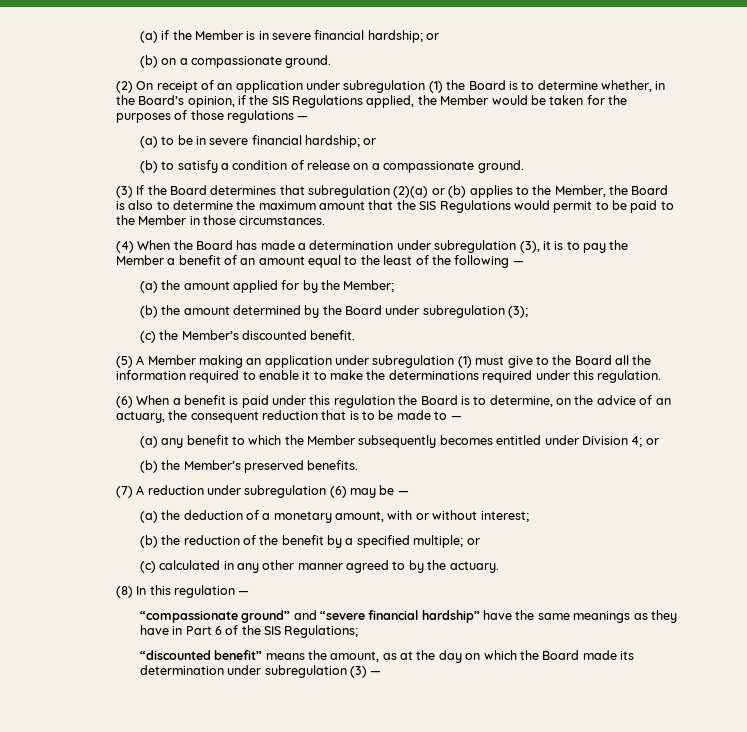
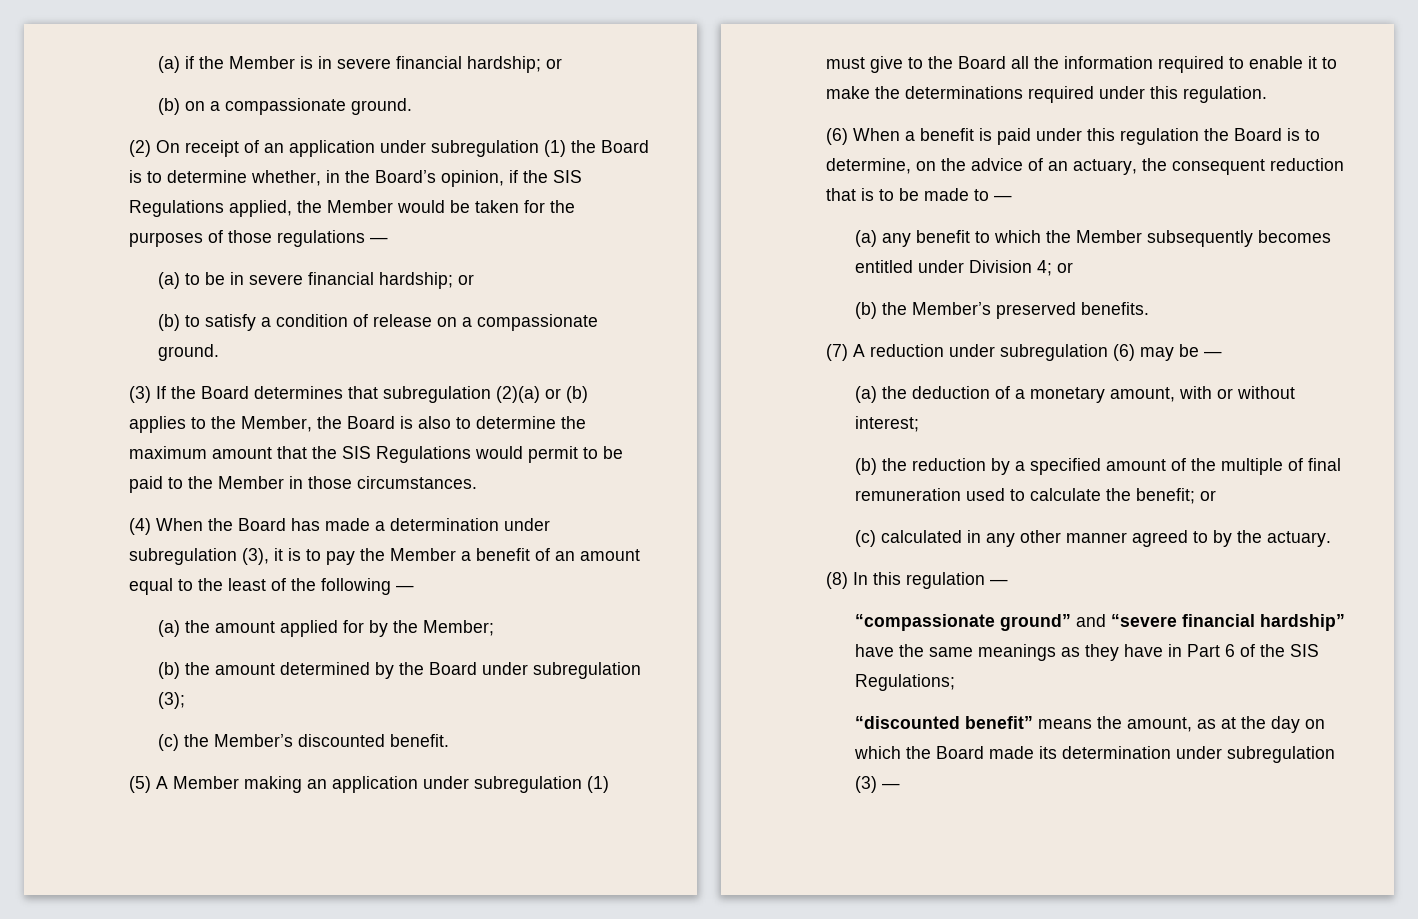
- (b) the reduction of the benefit by a specified multiple; or
+ (b) the reduction by a specified amount of the multiple of final remuneration used to calculate the benefit; or

